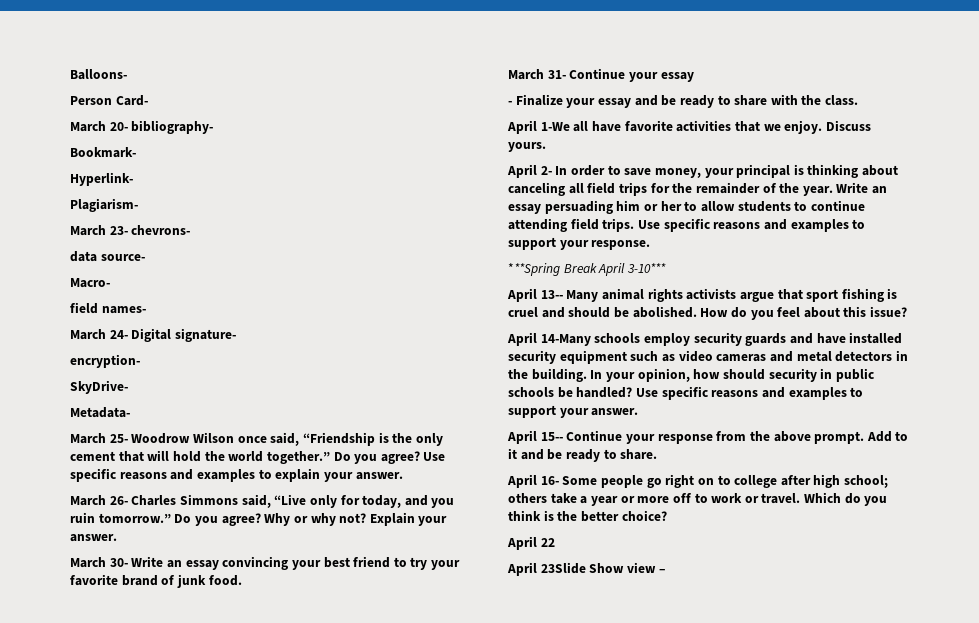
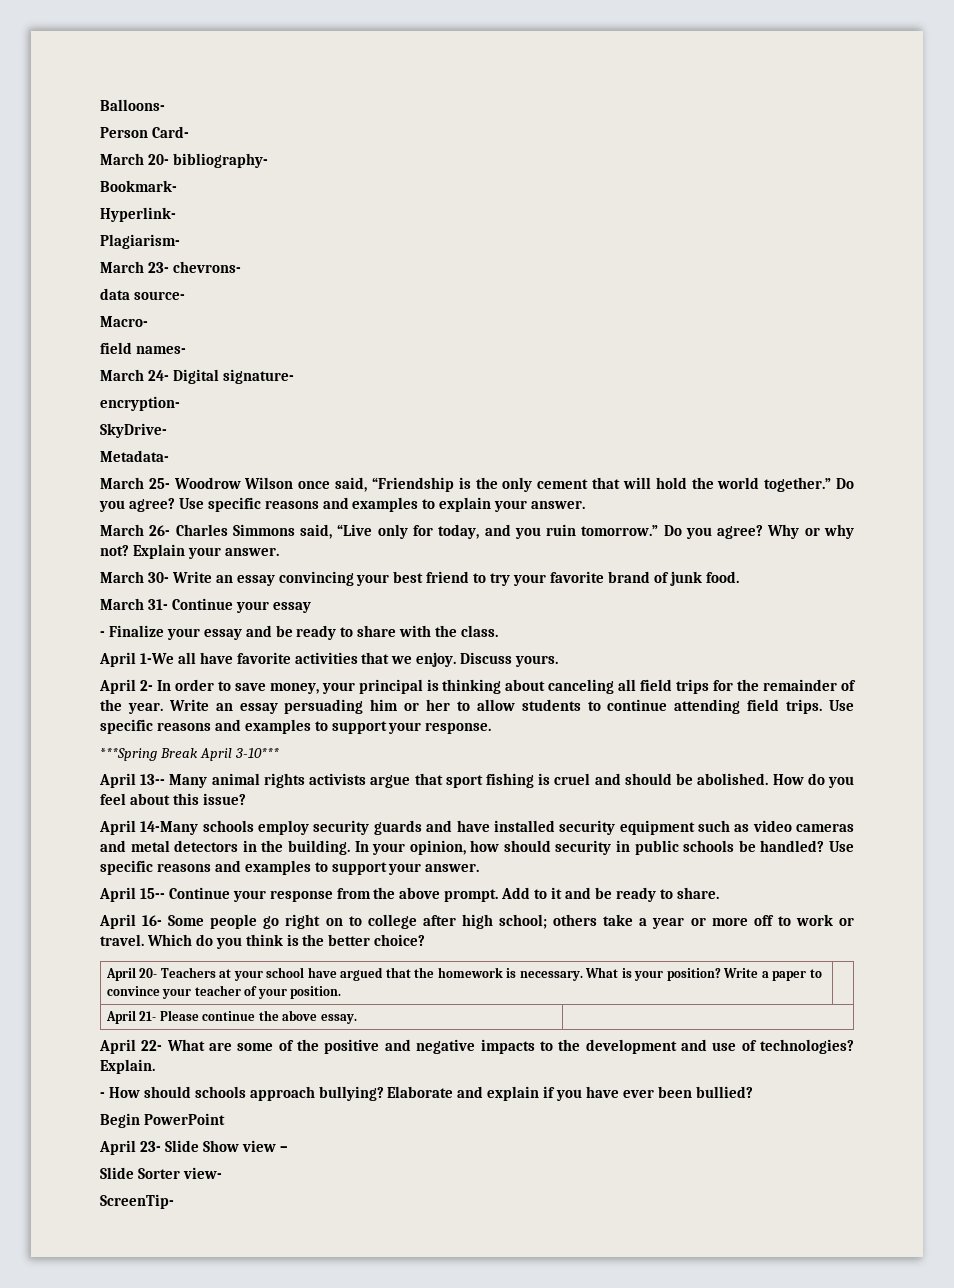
- April 22
- April 23Slide Show view –
+ April 20- Teachers at your school have argued that the homework is necessary. What is your position? Write a paper to convince your teacher of your position. |
+ April 21- Please continue the above essay. |
+ April 22- What are some of the positive and negative impacts to the development and use of technologies? Explain.
+ - How should schools approach bullying? Elaborate and explain if you have ever been bullied?
+ Begin PowerPoint
+ April 23- Slide Show view –
+ Slide Sorter view-
+ ScreenTip-

